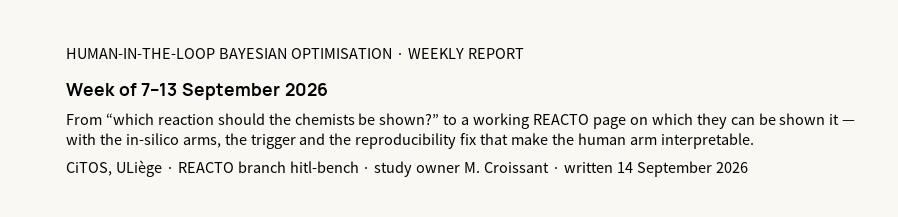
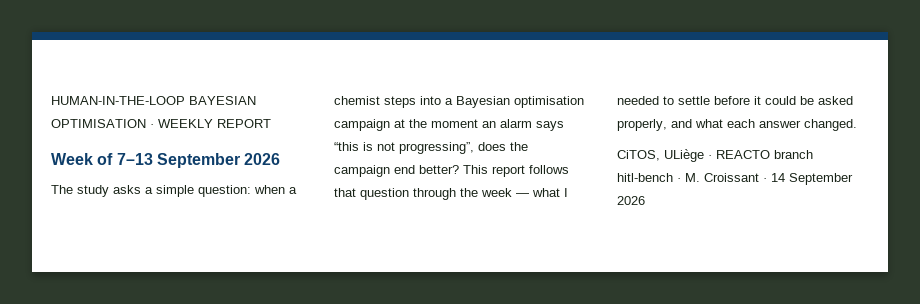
- From “which reaction should the chemists be shown?” to a working REACTO page on which they can be shown it — with the in-silico arms, the trigger and the reproducibility fix that make the human arm interpretable.
+ The study asks a simple question: when a chemist steps into a Bayesian optimisation campaign at the moment an alarm says “this is not progressing”, does the campaign end better? This report follows that question through the week — what I needed to settle before it could be asked properly, and what each answer changed.
- CiTOS, ULiège · REACTO branch hitl-bench · study owner M. Croissant · written 14 September 2026
+ CiTOS, ULiège · REACTO branch hitl-bench · M. Croissant · 14 September 2026

